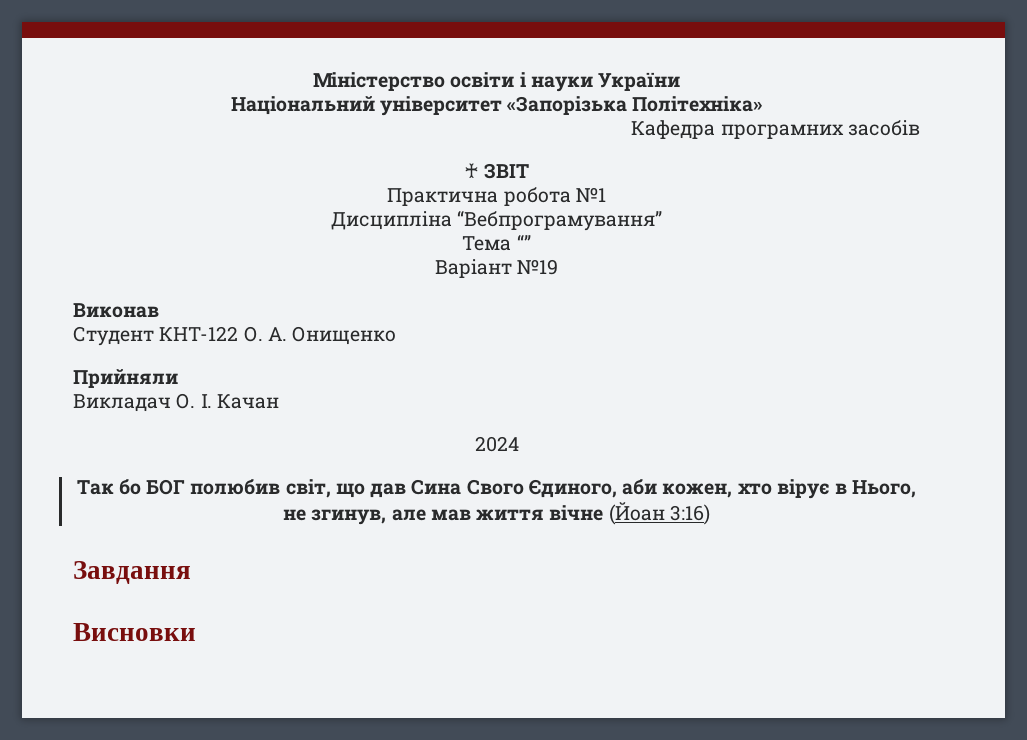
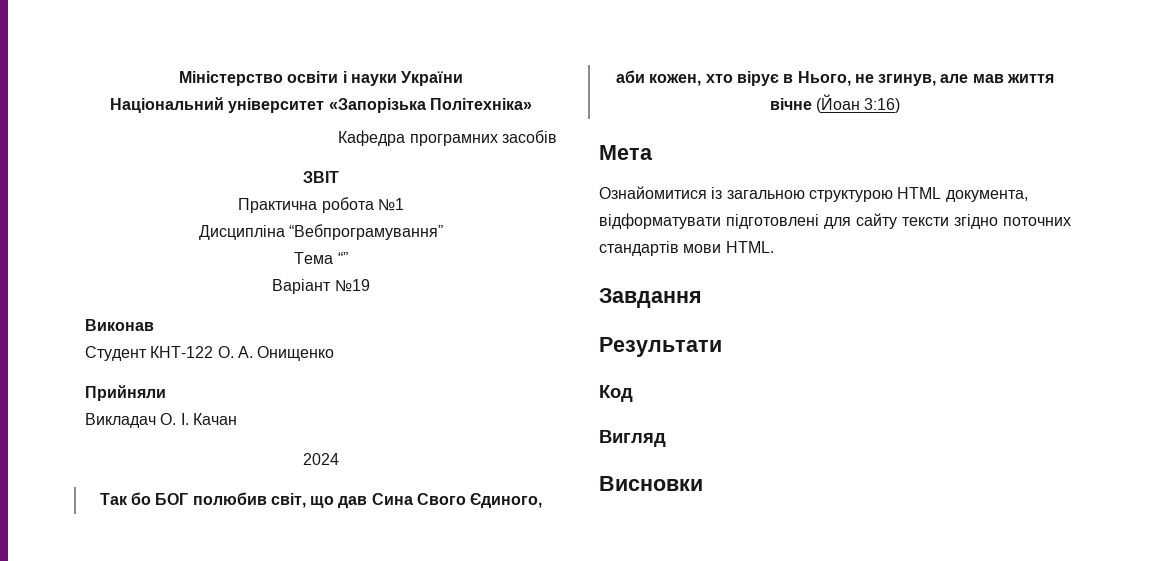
- ♰ ЗВІТ
+ ЗВІТ
+ Мета
+ Ознайомитися із загальною структурою HTML документа, відформатувати підготовлені для сайту тексти згідно поточних стандартів мови HTML.
  Завдання
+ Результати
+ Код
+ Вигляд

